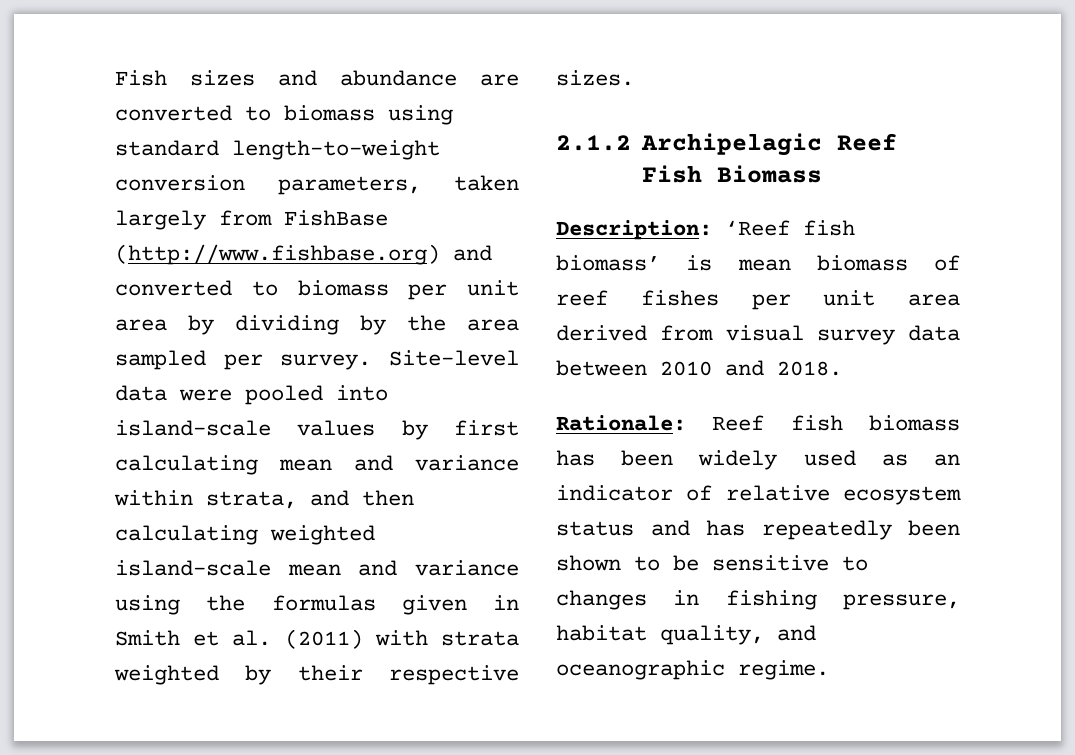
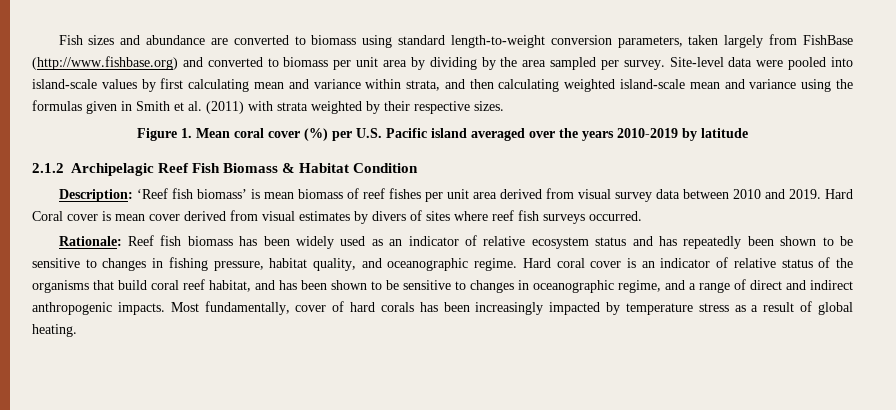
+ Figure 1. Mean coral cover (%) per U.S. Pacific island averaged over the years 2010-2019 by latitude
- 2.1.2 Archipelagic Reef Fish Biomass
+ 2.1.2 Archipelagic Reef Fish Biomass & Habitat Condition
- Description: ‘Reef fish biomass’ is mean biomass of reef fishes per unit area derived from visual survey data between 2010 and 2018.
+ Description: ‘Reef fish biomass’ is mean biomass of reef fishes per unit area derived from visual survey data between 2010 and 2019. Hard Coral cover is mean cover derived from visual estimates by divers of sites where reef fish surveys occurred.
+ Hard coral cover is an indicator of relative status of the organisms that build coral reef habitat, and has been shown to be sensitive to changes in oceanographic regime, and a range of direct and indirect anthropogenic impacts. Most fundamentally, cover of hard corals has been increasingly impacted by temperature stress as a result of global heating.

